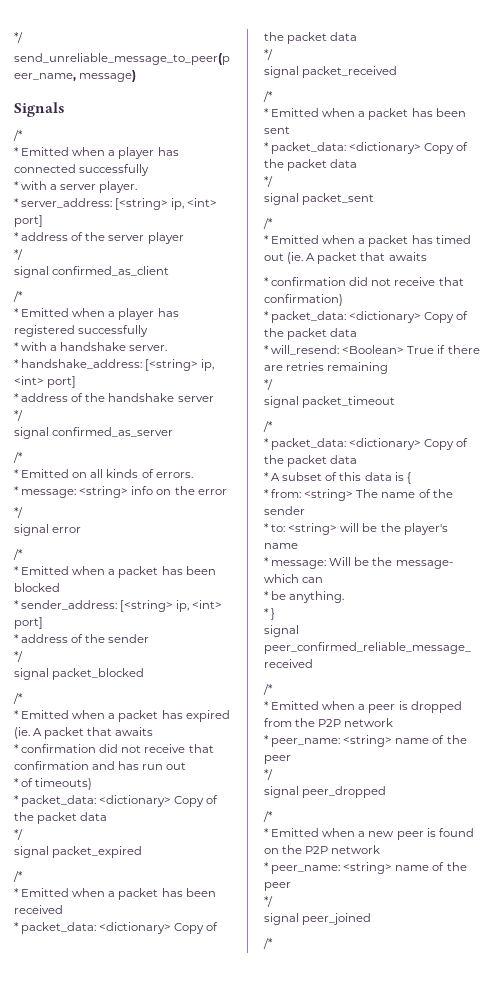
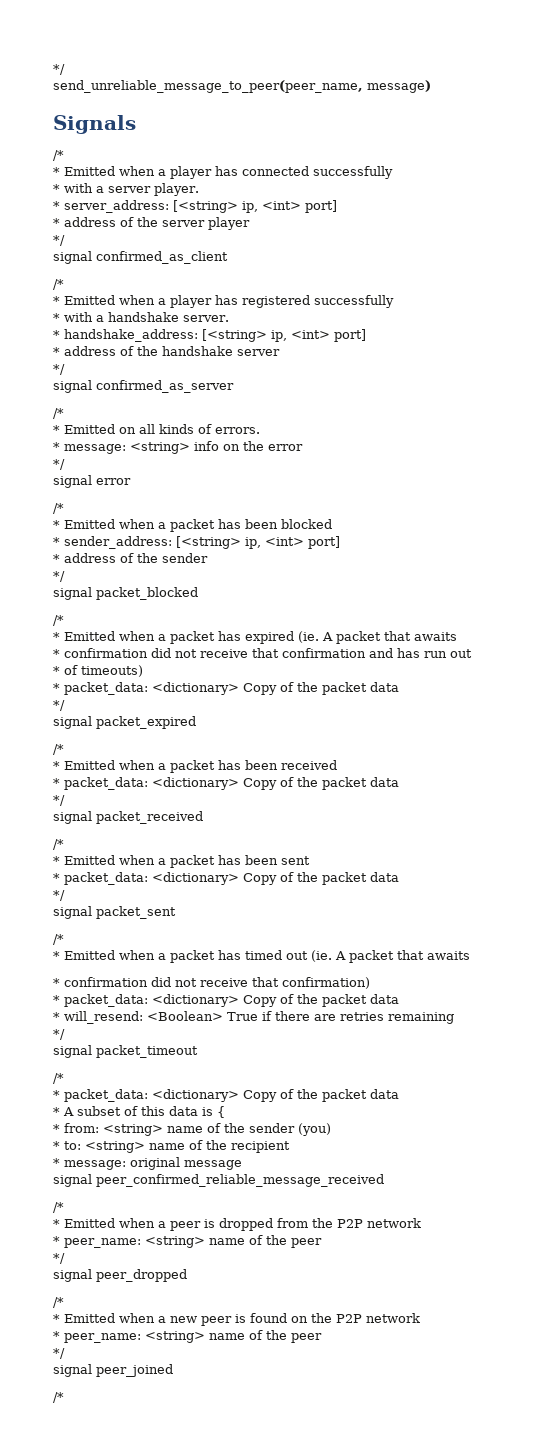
- * from: <string> The name of the sender
+ * from: <string> name of the sender (you)
- * to: <string> will be the player's name
- * message: Will be the message- which can
- * be anything.
- * }
+ * to: <string> name of the recipient
+ * message: original message

